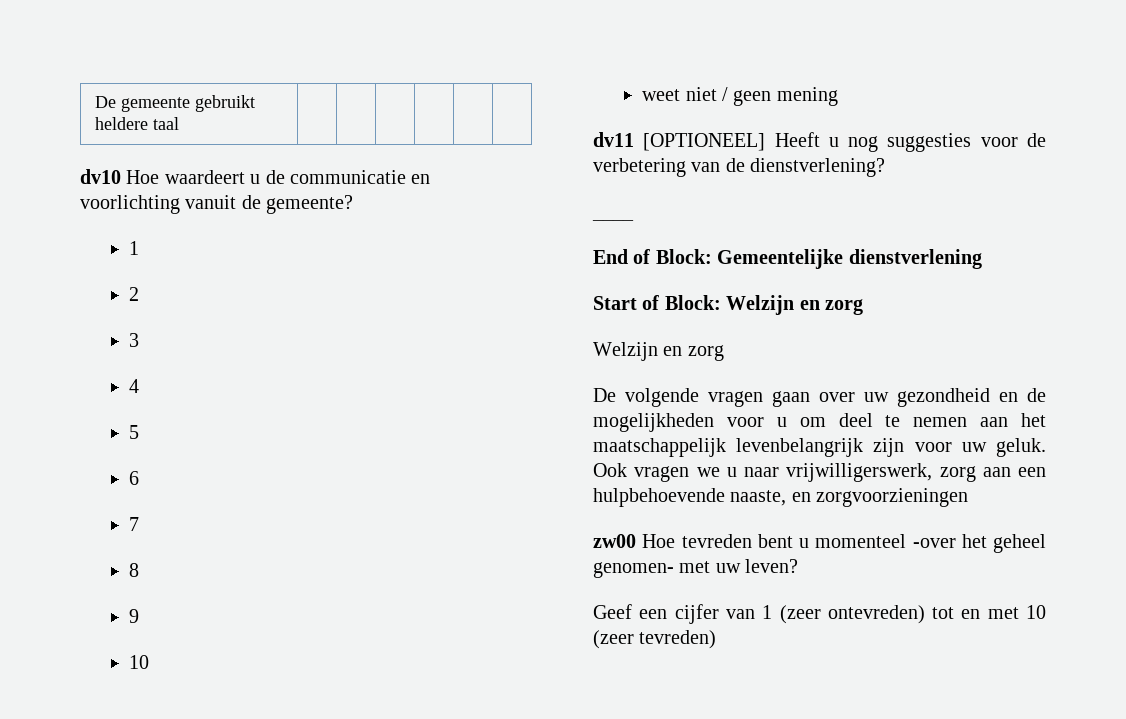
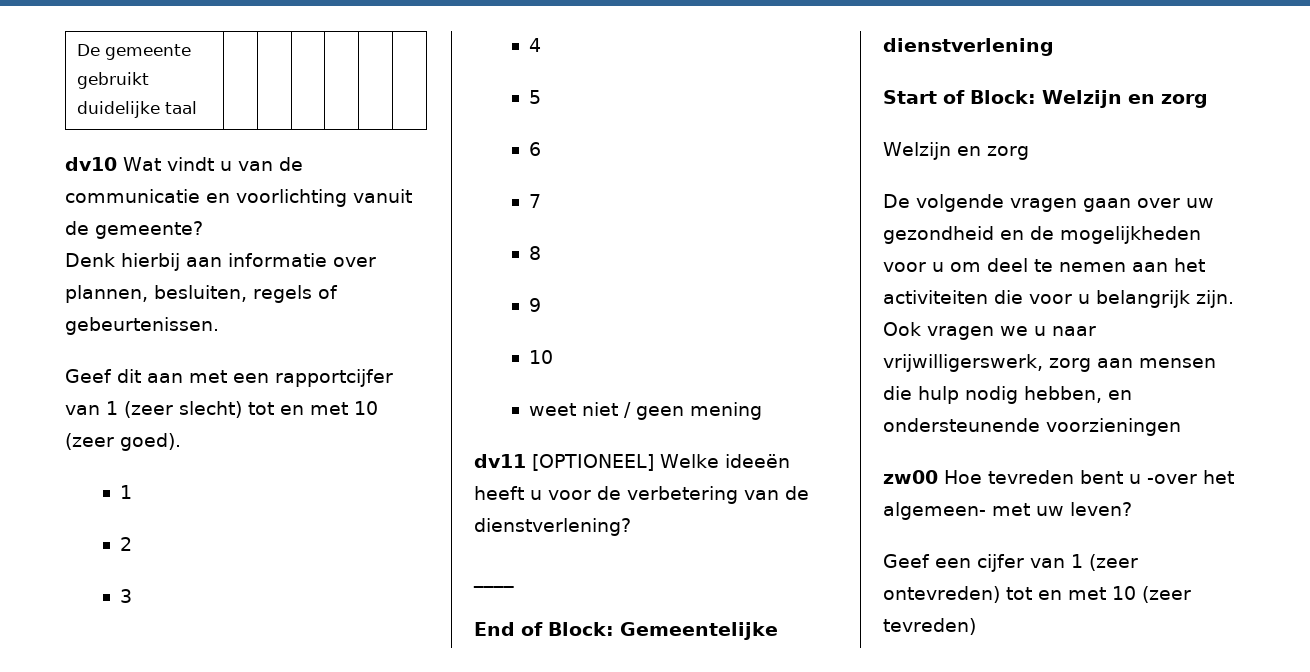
- De gemeente gebruikt heldere taal | | | | | |
+ De gemeente gebruikt duidelijke taal | | | | | |
- dv10 Hoe waardeert u de communicatie en voorlichting vanuit de gemeente?
+ dv10 Wat vindt u van de communicatie en voorlichting vanuit de gemeente?
+ Denk hierbij aan informatie over plannen, besluiten, regels of gebeurtenissen.
+ Geef dit aan met een rapportcijfer van 1 (zeer slecht) tot en met 10 (zeer goed).
- dv11 [OPTIONEEL] Heeft u nog suggesties voor de verbetering van de dienstverlening?
+ dv11 [OPTIONEEL] Welke ideeën heeft u voor de verbetering van de dienstverlening?
- De volgende vragen gaan over uw gezondheid en de mogelijkheden voor u om deel te nemen aan het maatschappelijk levenbelangrijk zijn voor uw geluk.
+ De volgende vragen gaan over uw gezondheid en de mogelijkheden voor u om deel te nemen aan het activiteiten die voor u belangrijk zijn.
- Ook vragen we u naar vrijwilligerswerk, zorg aan een hulpbehoevende naaste, en zorgvoorzieningen
+ Ook vragen we u naar vrijwilligerswerk, zorg aan mensen die hulp nodig hebben, en ondersteunende voorzieningen
- zw00 Hoe tevreden bent u momenteel -over het geheel genomen- met uw leven?
+ zw00 Hoe tevreden bent u -over het algemeen- met uw leven?

